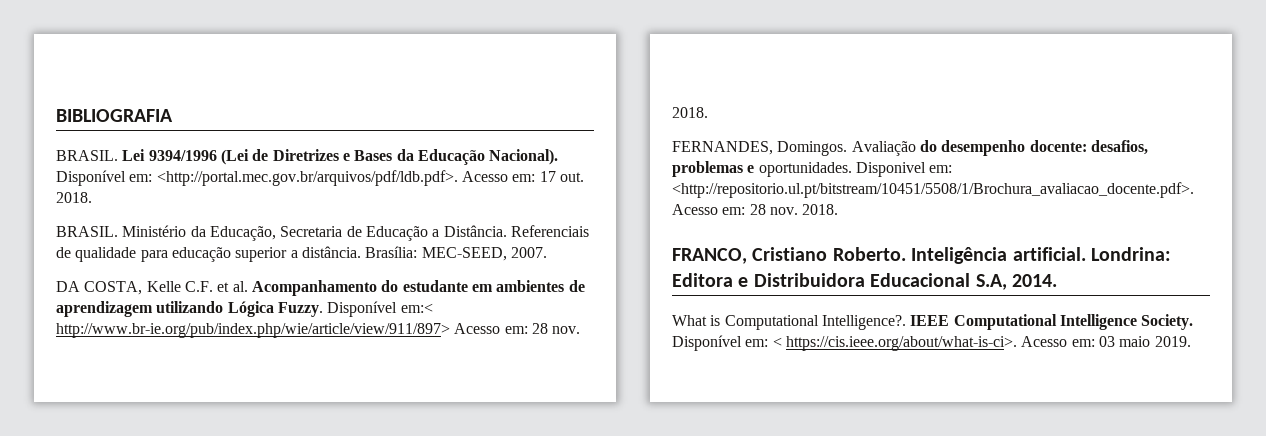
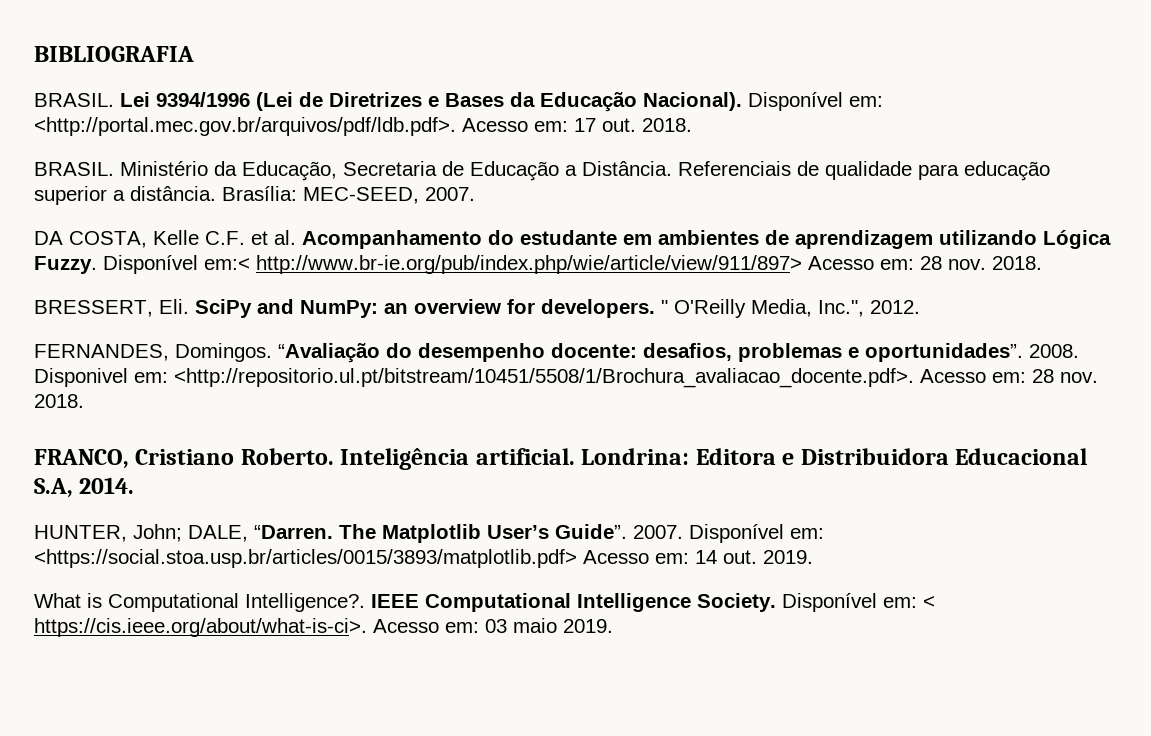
+ BRESSERT, Eli. SciPy and NumPy: an overview for developers. " O'Reilly Media, Inc.", 2012.
- Avaliação do desempenho docente: desafios, problemas e oportunidades.
+ “Avaliação do desempenho docente: desafios, problemas e oportunidades”. 2008.
+ HUNTER, John; DALE, “Darren. The Matplotlib User’s Guide”. 2007. Disponível em: <https://social.stoa.usp.br/articles/0015/3893/matplotlib.pdf> Acesso em: 14 out. 2019.

